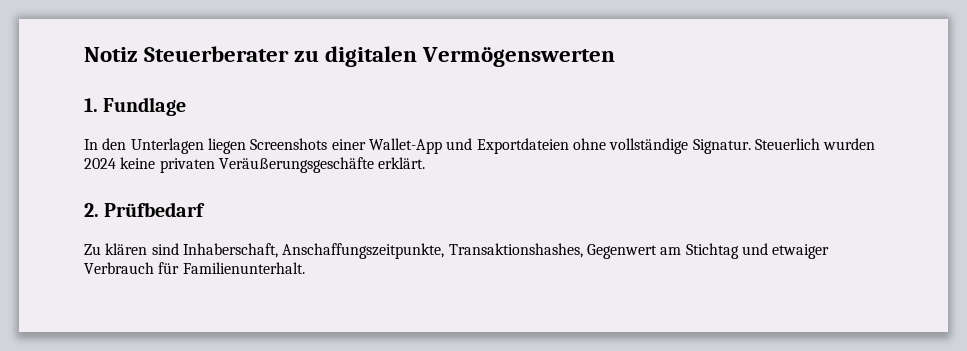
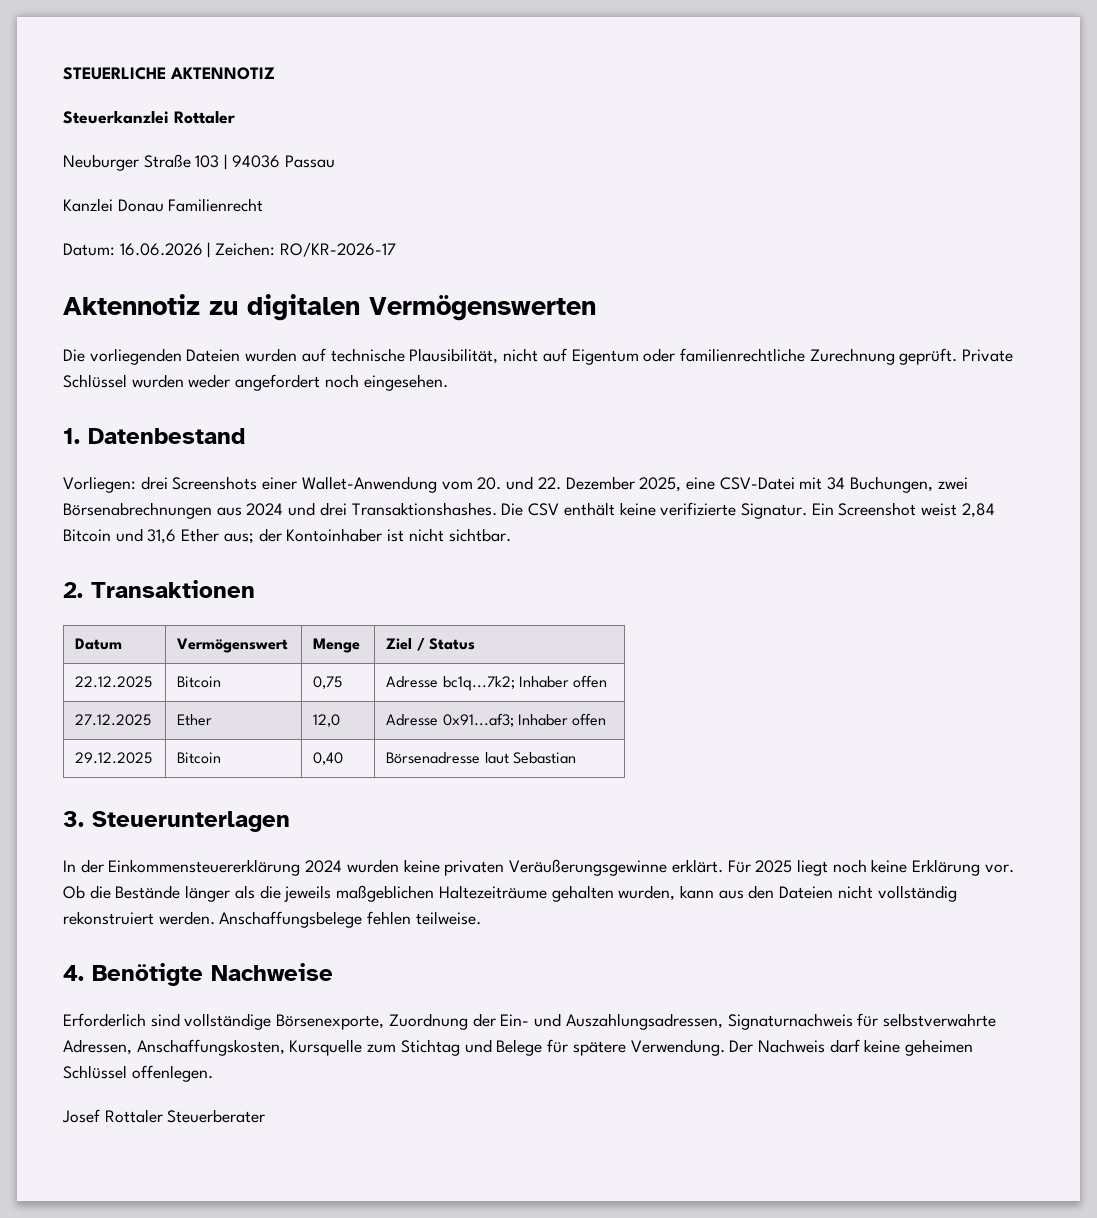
- Notiz Steuerberater zu digitalen Vermögenswerten
- 1. Fundlage
- In den Unterlagen liegen Screenshots einer Wallet-App und Exportdateien ohne vollständige Signatur. Steuerlich wurden 2024 keine privaten Veräußerungsgeschäfte erklärt.
- 2. Prüfbedarf
- Zu klären sind Inhaberschaft, Anschaffungszeitpunkte, Transaktionshashes, Gegenwert am Stichtag und etwaiger Verbrauch für Familienunterhalt.
+ STEUERLICHE AKTENNOTIZ
+ Steuerkanzlei Rottaler
+ Neuburger Straße 103 | 94036 Passau
+ Kanzlei Donau Familienrecht
+ Datum: 16.06.2026 | Zeichen: RO/KR-2026-17
+ Aktennotiz zu digitalen Vermögenswerten
+ Die vorliegenden Dateien wurden auf technische Plausibilität, nicht auf Eigentum oder familienrechtliche Zurechnung geprüft. Private Schlüssel wurden weder angefordert noch eingesehen.
+ 1. Datenbestand
+ Vorliegen: drei Screenshots einer Wallet-Anwendung vom 20. und 22. Dezember 2025, eine CSV-Datei mit 34 Buchungen, zwei Börsenabrechnungen aus 2024 und drei Transaktionshashes. Die CSV enthält keine verifizierte Signatur. Ein Screenshot weist 2,84 Bitcoin und 31,6 Ether aus; der Kontoinhaber ist nicht sichtbar.
+ 2. Transaktionen
+ Datum | Vermögenswert | Menge | Ziel / Status
+ 22.12.2025 | Bitcoin | 0,75 | Adresse bc1q...7k2; Inhaber offen
+ 27.12.2025 | Ether | 12,0 | Adresse 0x91...af3; Inhaber offen
+ 29.12.2025 | Bitcoin | 0,40 | Börsenadresse laut Sebastian
+ 3. Steuerunterlagen
+ In der Einkommensteuererklärung 2024 wurden keine privaten Veräußerungsgewinne erklärt. Für 2025 liegt noch keine Erklärung vor. Ob die Bestände länger als die jeweils maßgeblichen Haltezeiträume gehalten wurden, kann aus den Dateien nicht vollständig rekonstruiert werden. Anschaffungsbelege fehlen teilweise.
+ 4. Benötigte Nachweise
+ Erforderlich sind vollständige Börsenexporte, Zuordnung der Ein- und Auszahlungsadressen, Signaturnachweis für selbstverwahrte Adressen, Anschaffungskosten, Kursquelle zum Stichtag und Belege für spätere Verwendung. Der Nachweis darf keine geheimen Schlüssel offenlegen.
+ Josef Rottaler Steuerberater

